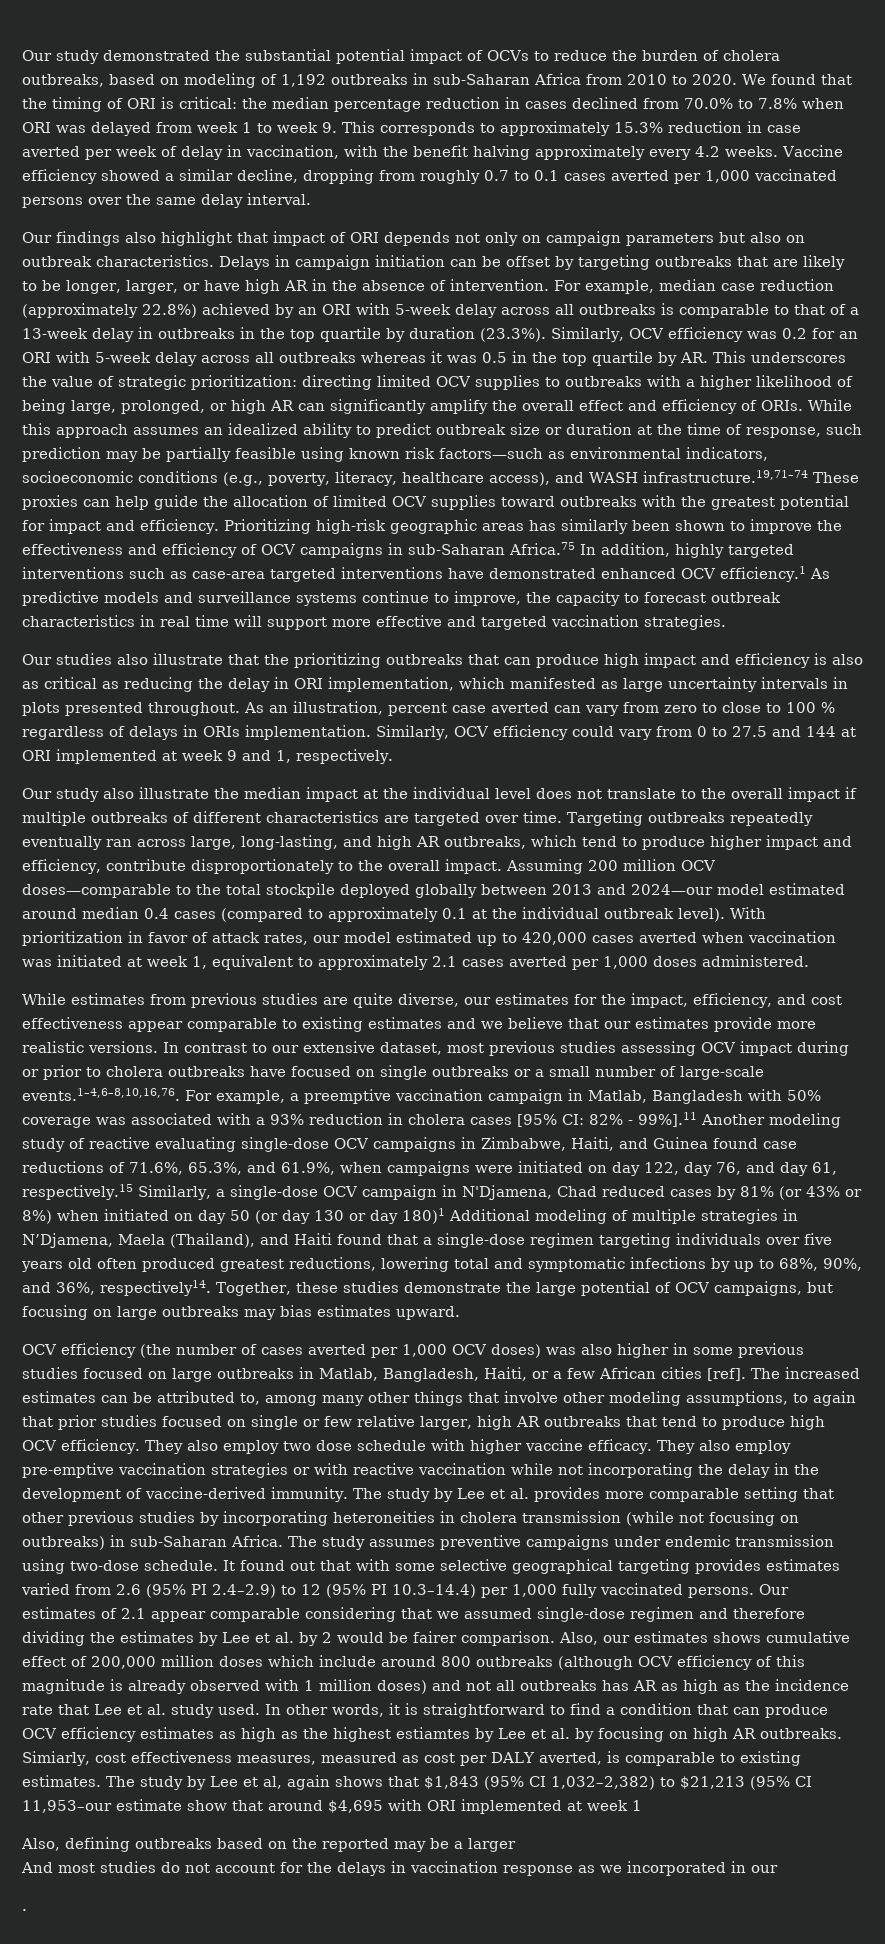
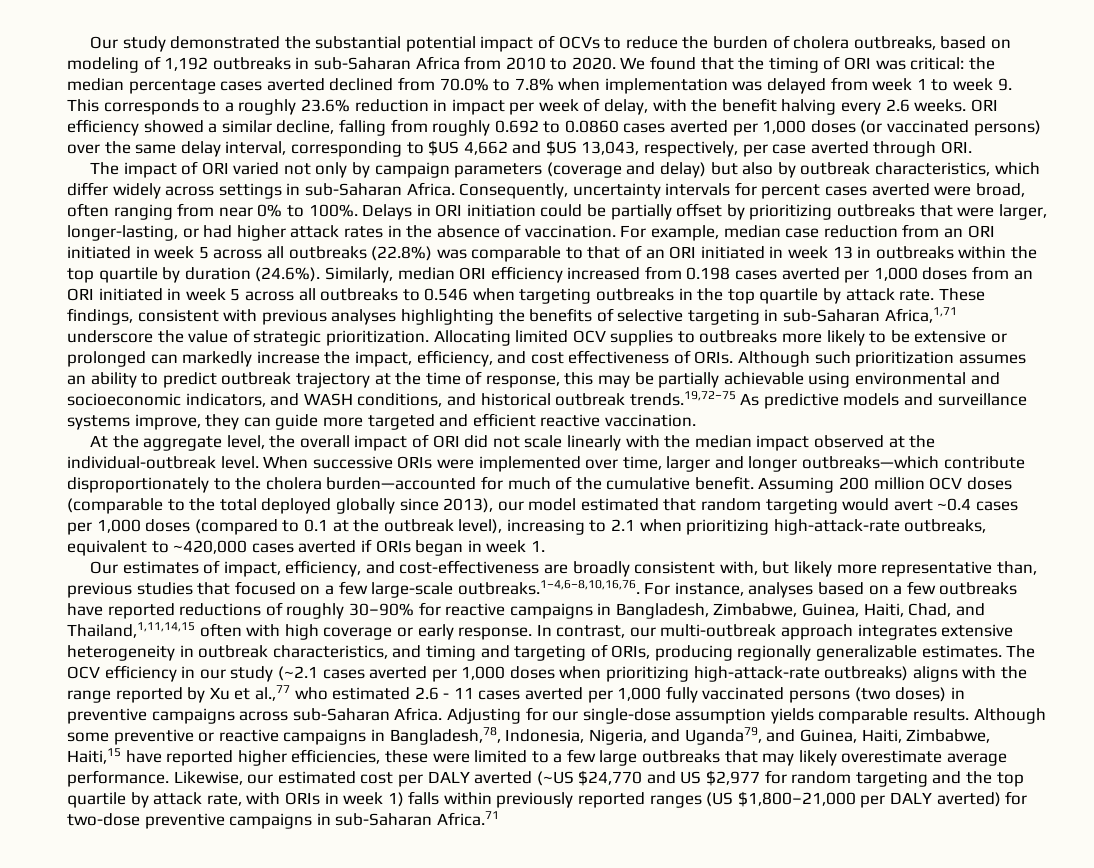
- We found that the timing of ORI is critical: the median percentage reduction in cases declined from 70.0% to 7.8% when ORI was delayed from week 1 to week 9. This corresponds to approximately 15.3% reduction in case averted per week of delay in vaccination, with the benefit halving approximately every 4.2 weeks. Vaccine efficiency showed a similar decline, dropping from roughly 0.7 to 0.1 cases averted per 1,000 vaccinated persons over the same delay interval.
- Our findings also highlight that impact of ORI depends not only on campaign parameters but also on outbreak characteristics. Delays in campaign initiation can be offset by targeting outbreaks that are likely to be longer, larger, or have high AR in the absence of intervention.
+ We found that the timing of ORI was critical: the median percentage cases averted declined from 70.0% to 7.8% when implementation was delayed from week 1 to week 9. This corresponds to a roughly 23.6% reduction in impact per week of delay, with the benefit halving every 2.6 weeks. ORI efficiency showed a similar decline, falling from roughly 0.692 to 0.0860 cases averted per 1,000 doses (or vaccinated persons) over the same delay interval, corresponding to $US 4,662 and $US 13,043, respectively, per case averted through ORI.
+ The impact of ORI varied not only by campaign parameters (coverage and delay) but also by outbreak characteristics, which differ widely across settings in sub-Saharan Africa. Consequently, uncertainty intervals for percent cases averted were broad, often ranging from near 0% to 100%. Delays in ORI initiation could be partially offset by prioritizing outbreaks that were larger, longer-lasting, or had higher attack rates in the absence of vaccination.
- For example, median case reduction (approximately 22.8%) achieved by an ORI with 5-week delay across all outbreaks is comparable to that of a 13-week delay in outbreaks in the top quartile by duration (23.3%). Similarly, OCV efficiency was 0.2 for an ORI with 5-week delay across all outbreaks whereas it was 0.5 in the top quartile by AR. This underscores the value of strategic prioritization: directing limited OCV supplies to outbreaks with a higher likelihood of being large, prolonged, or high AR can significantly amplify the overall effect and efficiency of ORIs. While this approach assumes an idealized ability to predict outbreak size or duration at the time of response, such prediction may be partially feasible using known risk factors—such as environmental indicators, socioeconomic conditions (e.g., poverty, literacy, healthcare access), and WASH infrastructure.19,71–74 These proxies can help guide the allocation of limited OCV supplies toward outbreaks with the greatest potential for impact and efficiency. Prioritizing high-risk geographic areas has similarly been shown to improve the effectiveness and efficiency of OCV campaigns in sub-Saharan Africa.75 In addition, highly targeted interventions such as case-area targeted interventions have demonstrated enhanced OCV efficiency.1 As predictive models and surveillance systems continue to improve, the capacity to forecast outbreak characteristics in real time will support more effective and targeted vaccination strategies.
- Our studies also illustrate that the prioritizing outbreaks that can produce high impact and efficiency is also as critical as reducing the delay in ORI implementation, which manifested as large uncertainty intervals in plots presented throughout. As an illustration, percent case averted can vary from zero to close to 100 % regardless of delays in ORIs implementation. Similarly, OCV efficiency could vary from 0 to 27.5 and 144 at ORI implemented at week 9 and 1, respectively.
- Our study also illustrate the median impact at the individual level does not translate to the overall impact if multiple outbreaks of different characteristics are targeted over time. Targeting outbreaks repeatedly eventually ran across large, long-lasting, and high AR outbreaks, which tend to produce higher impact and efficiency, contribute disproportionately to the overall impact.
+ For example, median case reduction from an ORI initiated in week 5 across all outbreaks (22.8%) was comparable to that of an ORI initiated in week 13 in outbreaks within the top quartile by duration (24.6%). Similarly, median ORI efficiency increased from 0.198 cases averted per 1,000 doses from an ORI initiated in week 5 across all outbreaks to 0.546 when targeting outbreaks in the top quartile by attack rate. These findings, consistent with previous analyses highlighting the benefits of selective targeting in sub-Saharan Africa,1,71 underscore the value of strategic prioritization. Allocating limited OCV supplies to outbreaks more likely to be extensive or prolonged can markedly increase the impact, efficiency, and cost effectiveness of ORIs. Although such prioritization assumes an ability to predict outbreak trajectory at the time of response, this may be partially achievable using environmental and socioeconomic indicators, and WASH conditions, and historical outbreak trends.19,72–75 As predictive models and surveillance systems improve, they can guide more targeted and efficient reactive vaccination.
+ At the aggregate level, the overall impact of ORI did not scale linearly with the median impact observed at the individual-outbreak level. When successive ORIs were implemented over time, larger and longer outbreaks—which contribute disproportionately to the cholera burden—accounted for much of the cumulative benefit.
- Assuming 200 million OCV doses—comparable to the total stockpile deployed globally between 2013 and 2024—our model estimated around median 0.4 cases (compared to approximately 0.1 at the individual outbreak level). With prioritization in favor of attack rates, our model estimated up to 420,000 cases averted when vaccination was initiated at week 1, equivalent to approximately 2.1 cases averted per 1,000 doses administered.
- While estimates from previous studies are quite diverse, our estimates for the impact, efficiency, and cost effectiveness appear comparable to existing estimates and we believe that our estimates provide more realistic versions. In contrast to our extensive dataset, most previous studies assessing OCV impact during or prior to cholera outbreaks have focused on single outbreaks or a small number of large-scale events.1–4,6–8,10,16,76. For example, a preemptive vaccination campaign in Matlab, Bangladesh with 50% coverage was associated with a 93% reduction in cholera cases [95% CI: 82% - 99%].11 Another modeling study of reactive evaluating single-dose OCV campaigns in Zimbabwe, Haiti, and Guinea found case reductions of 71.6%, 65.3%, and 61.9%, when campaigns were initiated on day 122, day 76, and day 61, respectively.15 Similarly, a single-dose OCV campaign in N'Djamena, Chad reduced cases by 81% (or 43% or 8%) when initiated on day 50 (or day 130 or day 180)1 Additional modeling of multiple strategies in N’Djamena, Maela (Thailand), and Haiti found that a single-dose regimen targeting individuals over five years old often produced greatest reductions, lowering total and symptomatic infections by up to 68%, 90%, and 36%, respectively14. Together, these studies demonstrate the large potential of OCV campaigns, but focusing on large outbreaks may bias estimates upward.
- OCV efficiency (the number of cases averted per 1,000 OCV doses) was also higher in some previous studies focused on large outbreaks in Matlab, Bangladesh, Haiti, or a few African cities [ref]. The increased estimates can be attributed to, among many other things that involve other modeling assumptions, to again that prior studies focused on single or few relative larger, high AR outbreaks that tend to produce high OCV efficiency. They also employ two dose schedule with higher vaccine efficacy. They also employ pre-emptive vaccination strategies or with reactive vaccination while not incorporating the delay in the development of vaccine-derived immunity. The study by Lee et al. provides more comparable setting that other previous studies by incorporating heteroneities in cholera transmission (while not focusing on outbreaks) in sub-Saharan Africa. The study assumes preventive campaigns under endemic transmission using two-dose schedule. It found out that with some selective geographical targeting provides estimates varied from 2.6 (95% PI 2.4–2.9) to 12 (95% PI 10.3–14.4) per 1,000 fully vaccinated persons. Our estimates of 2.1 appear comparable considering that we assumed single-dose regimen and therefore dividing the estimates by Lee et al. by 2 would be fairer comparison. Also, our estimates shows cumulative effect of 200,000 million doses which include around 800 outbreaks (although OCV efficiency of this magnitude is already observed with 1 million doses) and not all outbreaks has AR as high as the incidence rate that Lee et al. study used. In other words, it is straightforward to find a condition that can produce OCV efficiency estimates as high as the highest estiamtes by Lee et al. by focusing on high AR outbreaks. Simiarly, cost effectiveness measures, measured as cost per DALY averted, is comparable to existing estimates. The study by Lee et al, again shows that $1,843 (95% CI 1,032–2,382) to $21,213 (95% CI 11,953–our estimate show that around $4,695 with ORI implemented at week 1
- Also, defining outbreaks based on the reported may be a larger
- And most studies do not account for the delays in vaccination response as we incorporated in our
- .
+ Assuming 200 million OCV doses (comparable to the total deployed globally since 2013), our model estimated that random targeting would avert ~0.4 cases per 1,000 doses (compared to 0.1 at the outbreak level), increasing to 2.1 when prioritizing high-attack-rate outbreaks, equivalent to ~420,000 cases averted if ORIs began in week 1.
+ Our estimates of impact, efficiency, and cost-effectiveness are broadly consistent with, but likely more representative than, previous studies that focused on a few large-scale outbreaks.1–4,6–8,10,16,76. For instance, analyses based on a few outbreaks have reported reductions of roughly 30–90% for reactive campaigns in Bangladesh, Zimbabwe, Guinea, Haiti, Chad, and Thailand,1,11,14,15 often with high coverage or early response. In contrast, our multi-outbreak approach integrates extensive heterogeneity in outbreak characteristics, and timing and targeting of ORIs, producing regionally generalizable estimates. The OCV efficiency in our study (~2.1 cases averted per 1,000 doses when prioritizing high-attack-rate outbreaks) aligns with the range reported by Xu et al.,77 who estimated 2.6 - 11 cases averted per 1,000 fully vaccinated persons (two doses) in preventive campaigns across sub-Saharan Africa. Adjusting for our single-dose assumption yields comparable results. Although some preventive or reactive campaigns in Bangladesh,78, Indonesia, Nigeria, and Uganda79, and Guinea, Haiti, Zimbabwe, Haiti,15 have reported higher efficiencies, these were limited to a few large outbreaks that may likely overestimate average performance. Likewise, our estimated cost per DALY averted (~US $24,770 and US $2,977 for random targeting and the top quartile by attack rate, with ORIs in week 1) falls within previously reported ranges (US $1,800–21,000 per DALY averted) for two-dose preventive campaigns in sub-Saharan Africa.71

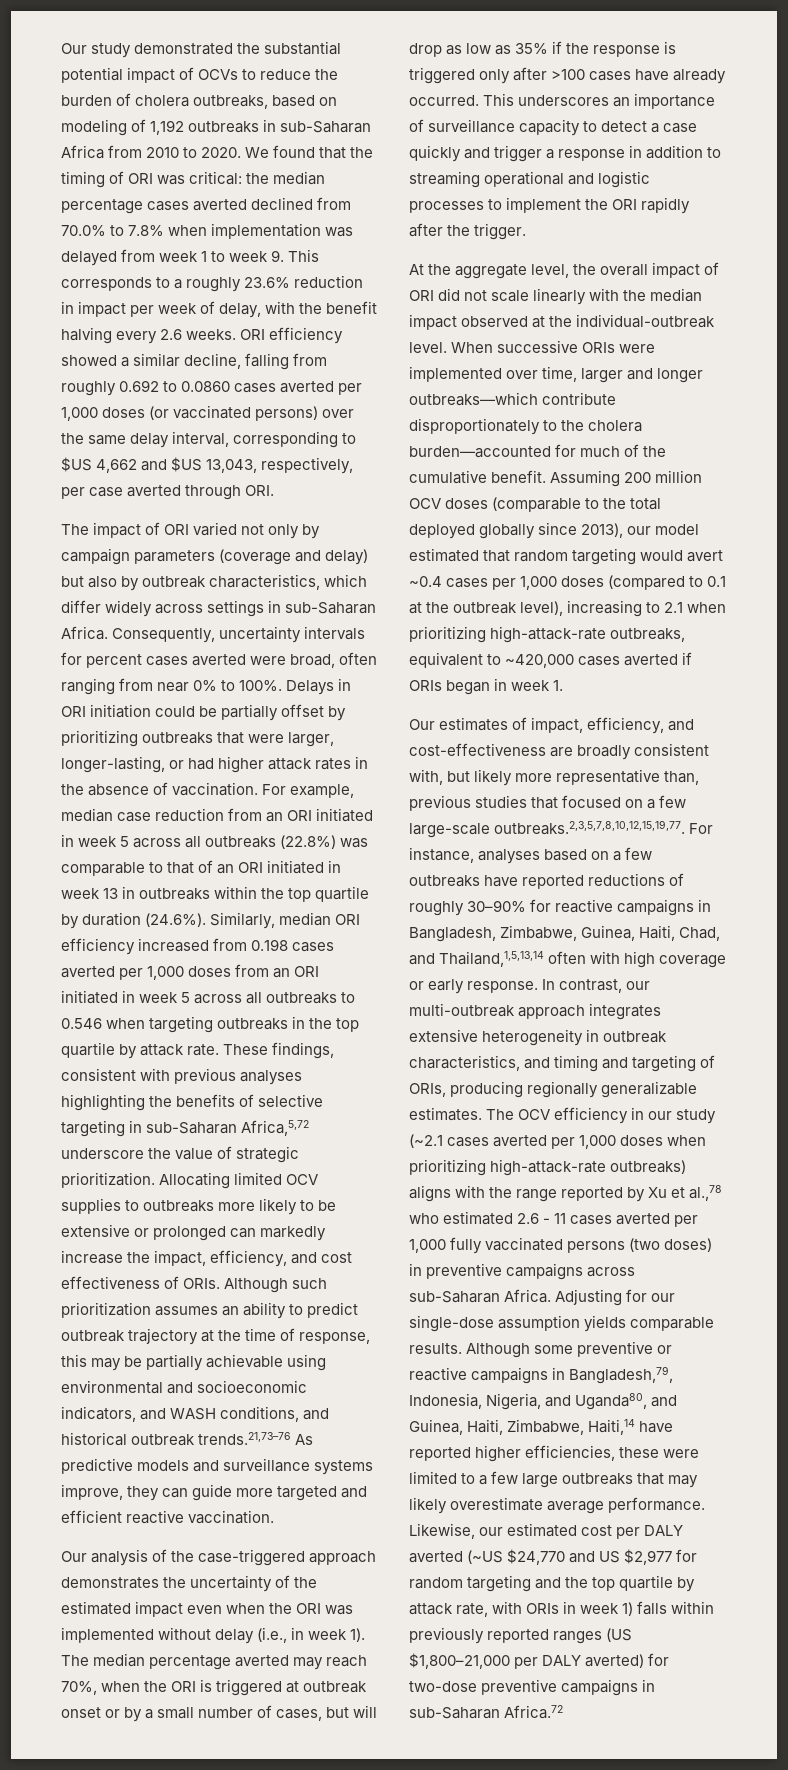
- These findings, consistent with previous analyses highlighting the benefits of selective targeting in sub-Saharan Africa,1,71 underscore the value of strategic prioritization.
+ These findings, consistent with previous analyses highlighting the benefits of selective targeting in sub-Saharan Africa,5,72 underscore the value of strategic prioritization.
- Although such prioritization assumes an ability to predict outbreak trajectory at the time of response, this may be partially achievable using environmental and socioeconomic indicators, and WASH conditions, and historical outbreak trends.19,72–75 As predictive models and surveillance systems improve, they can guide more targeted and efficient reactive vaccination.
+ Although such prioritization assumes an ability to predict outbreak trajectory at the time of response, this may be partially achievable using environmental and socioeconomic indicators, and WASH conditions, and historical outbreak trends.21,73–76 As predictive models and surveillance systems improve, they can guide more targeted and efficient reactive vaccination.
+ Our analysis of the case-triggered approach demonstrates the uncertainty of the estimated impact even when the ORI was implemented without delay (i.e., in week 1). The median percentage averted may reach 70%, when the ORI is triggered at outbreak onset or by a small number of cases, but will drop as low as 35% if the response is triggered only after >100 cases have already occurred. This underscores an importance of surveillance capacity to detect a case quickly and trigger a response in addition to streaming operational and logistic processes to implement the ORI rapidly after the trigger.
- Our estimates of impact, efficiency, and cost-effectiveness are broadly consistent with, but likely more representative than, previous studies that focused on a few large-scale outbreaks.1–4,6–8,10,16,76. For instance, analyses based on a few outbreaks have reported reductions of roughly 30–90% for reactive campaigns in Bangladesh, Zimbabwe, Guinea, Haiti, Chad, and Thailand,1,11,14,15 often with high coverage or early response.
+ Our estimates of impact, efficiency, and cost-effectiveness are broadly consistent with, but likely more representative than, previous studies that focused on a few large-scale outbreaks.2,3,5,7,8,10,12,15,19,77. For instance, analyses based on a few outbreaks have reported reductions of roughly 30–90% for reactive campaigns in Bangladesh, Zimbabwe, Guinea, Haiti, Chad, and Thailand,1,5,13,14 often with high coverage or early response.
- The OCV efficiency in our study (~2.1 cases averted per 1,000 doses when prioritizing high-attack-rate outbreaks) aligns with the range reported by Xu et al.,77 who estimated 2.6 - 11 cases averted per 1,000 fully vaccinated persons (two doses) in preventive campaigns across sub-Saharan Africa.
+ The OCV efficiency in our study (~2.1 cases averted per 1,000 doses when prioritizing high-attack-rate outbreaks) aligns with the range reported by Xu et al.,78 who estimated 2.6 - 11 cases averted per 1,000 fully vaccinated persons (two doses) in preventive campaigns across sub-Saharan Africa.
- Although some preventive or reactive campaigns in Bangladesh,78, Indonesia, Nigeria, and Uganda79, and Guinea, Haiti, Zimbabwe, Haiti,15 have reported higher efficiencies, these were limited to a few large outbreaks that may likely overestimate average performance.
+ Although some preventive or reactive campaigns in Bangladesh,79, Indonesia, Nigeria, and Uganda80, and Guinea, Haiti, Zimbabwe, Haiti,14 have reported higher efficiencies, these were limited to a few large outbreaks that may likely overestimate average performance.
- Likewise, our estimated cost per DALY averted (~US $24,770 and US $2,977 for random targeting and the top quartile by attack rate, with ORIs in week 1) falls within previously reported ranges (US $1,800–21,000 per DALY averted) for two-dose preventive campaigns in sub-Saharan Africa.71
+ Likewise, our estimated cost per DALY averted (~US $24,770 and US $2,977 for random targeting and the top quartile by attack rate, with ORIs in week 1) falls within previously reported ranges (US $1,800–21,000 per DALY averted) for two-dose preventive campaigns in sub-Saharan Africa.72

